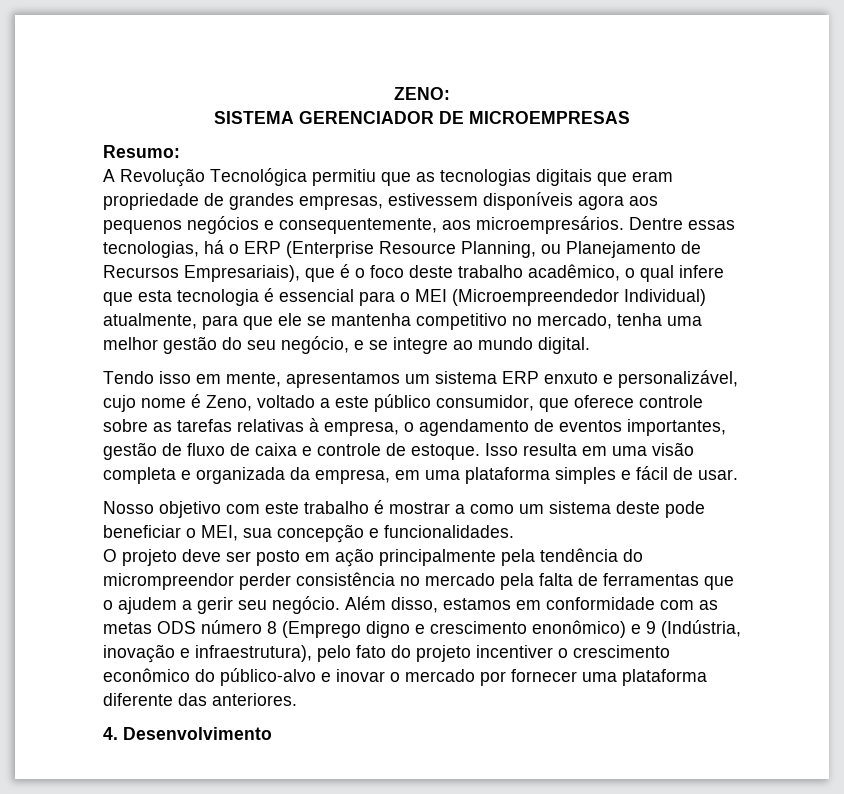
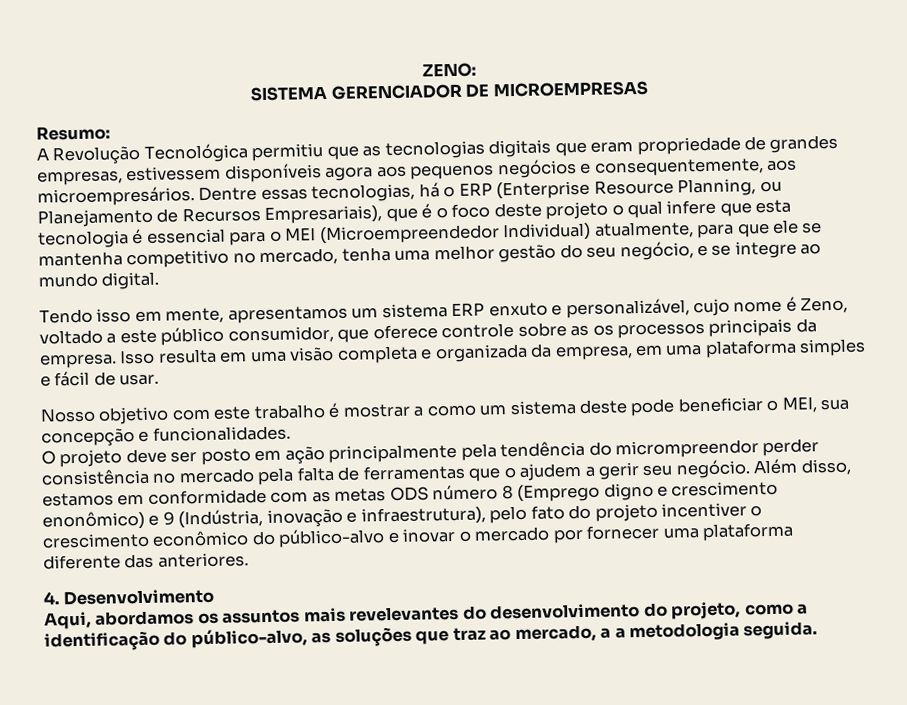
- Dentre essas tecnologias, há o ERP (Enterprise Resource Planning, ou Planejamento de Recursos Empresariais), que é o foco deste trabalho acadêmico, o qual infere que esta tecnologia é essencial para o MEI (Microempreendedor Individual) atualmente, para que ele se mantenha competitivo no mercado, tenha uma melhor gestão do seu negócio, e se integre ao mundo digital.
+ Dentre essas tecnologias, há o ERP (Enterprise Resource Planning, ou Planejamento de Recursos Empresariais), que é o foco deste projeto o qual infere que esta tecnologia é essencial para o MEI (Microempreendedor Individual) atualmente, para que ele se mantenha competitivo no mercado, tenha uma melhor gestão do seu negócio, e se integre ao mundo digital.
- Tendo isso em mente, apresentamos um sistema ERP enxuto e personalizável, cujo nome é Zeno, voltado a este público consumidor, que oferece controle sobre as tarefas relativas à empresa, o agendamento de eventos importantes, gestão de fluxo de caixa e controle de estoque.
+ Tendo isso em mente, apresentamos um sistema ERP enxuto e personalizável, cujo nome é Zeno, voltado a este público consumidor, que oferece controle sobre as os processos principais da empresa.
+ Aqui, abordamos os assuntos mais revelevantes do desenvolvimento do projeto, como a identificação do público-alvo, as soluções que traz ao mercado, a a metodologia seguida.

